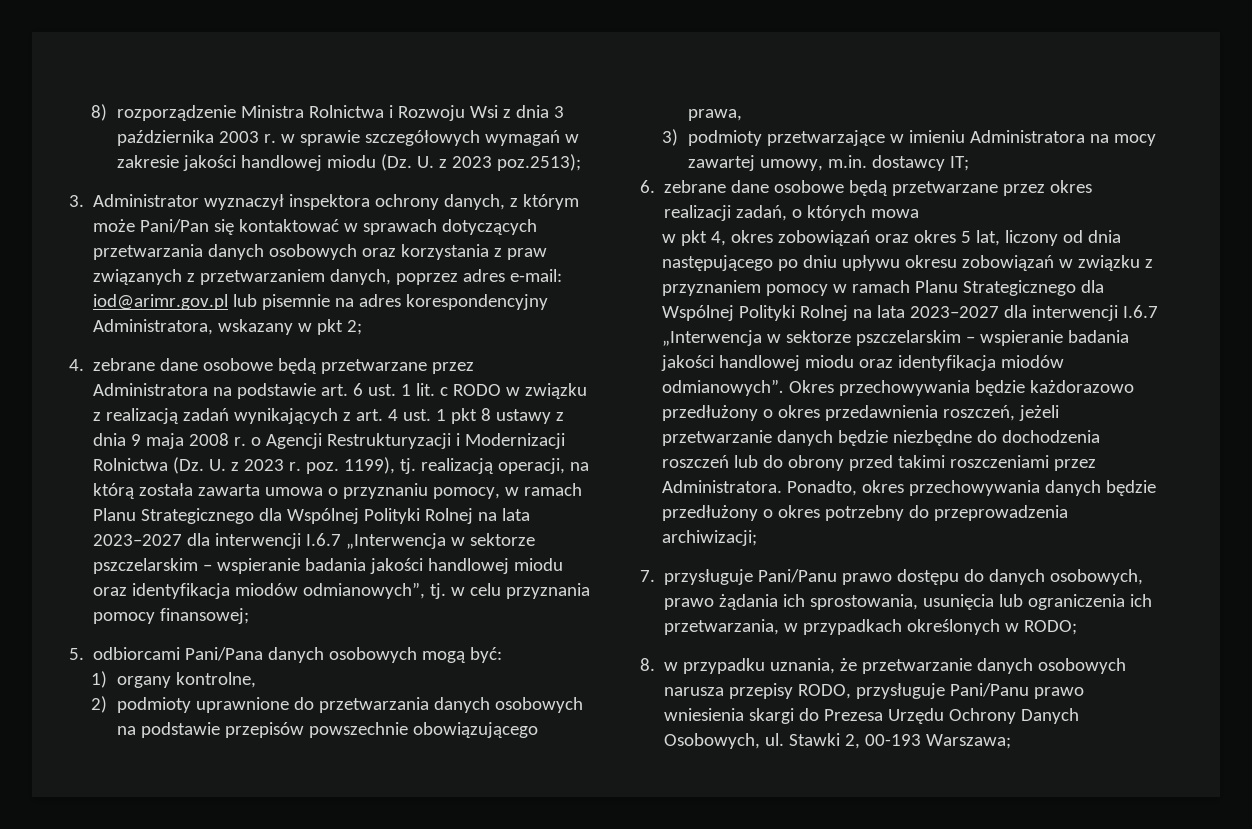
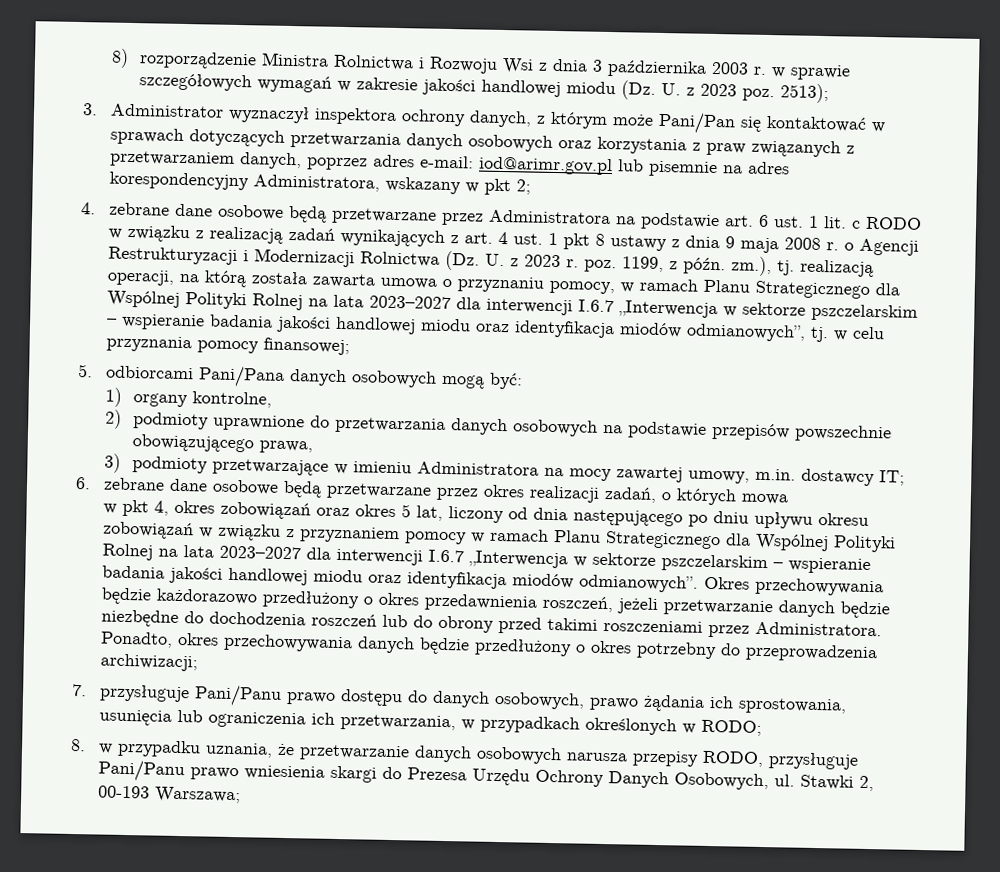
- 8) rozporządzenie Ministra Rolnictwa i Rozwoju Wsi z dnia 3 października 2003 r. w sprawie szczegółowych wymagań w zakresie jakości handlowej miodu (Dz. U. z 2023 poz.2513);
+ 8) rozporządzenie Ministra Rolnictwa i Rozwoju Wsi z dnia 3 października 2003 r. w sprawie szczegółowych wymagań w zakresie jakości handlowej miodu (Dz. U. z 2023 poz. 2513);
- 4. zebrane dane osobowe będą przetwarzane przez Administratora na podstawie art. 6 ust. 1 lit. c RODO w związku z realizacją zadań wynikających z art. 4 ust. 1 pkt 8 ustawy z dnia 9 maja 2008 r. o Agencji Restrukturyzacji i Modernizacji Rolnictwa (Dz. U. z 2023 r. poz. 1199), tj. realizacją operacji, na którą została zawarta umowa o przyznaniu pomocy, w ramach Planu Strategicznego dla Wspólnej Polityki Rolnej na lata 2023–2027 dla interwencji I.6.7 „Interwencja w sektorze pszczelarskim – wspieranie badania jakości handlowej miodu oraz identyfikacja miodów odmianowych”, tj. w celu przyznania pomocy finansowej;
+ 4. zebrane dane osobowe będą przetwarzane przez Administratora na podstawie art. 6 ust. 1 lit. c RODO w związku z realizacją zadań wynikających z art. 4 ust. 1 pkt 8 ustawy z dnia 9 maja 2008 r. o Agencji Restrukturyzacji i Modernizacji Rolnictwa (Dz. U. z 2023 r. poz. 1199, z późn. zm.), tj. realizacją operacji, na którą została zawarta umowa o przyznaniu pomocy, w ramach Planu Strategicznego dla Wspólnej Polityki Rolnej na lata 2023–2027 dla interwencji I.6.7 „Interwencja w sektorze pszczelarskim – wspieranie badania jakości handlowej miodu oraz identyfikacja miodów odmianowych”, tj. w celu przyznania pomocy finansowej;

